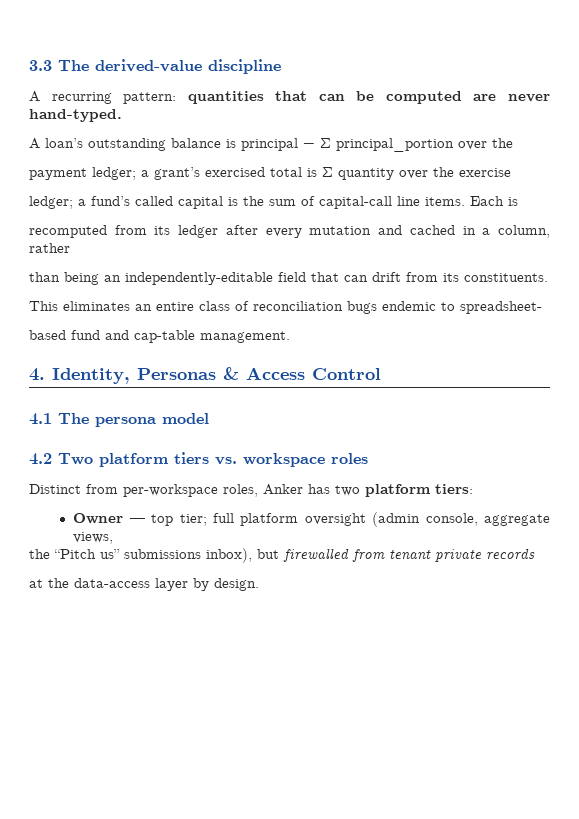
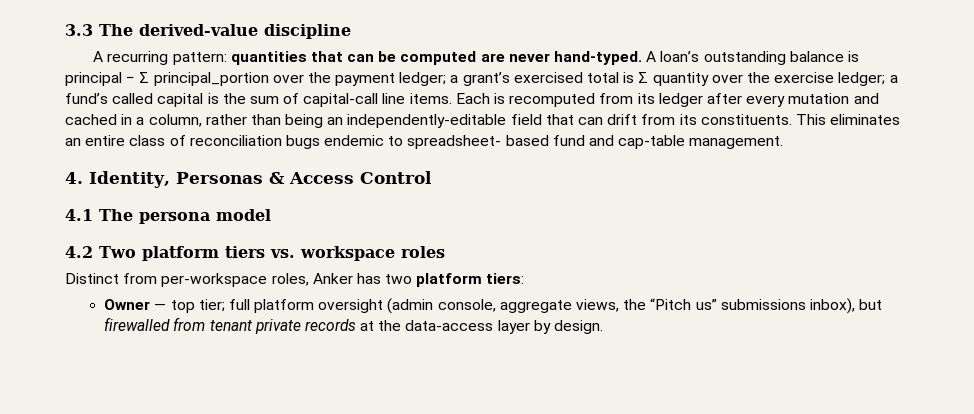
- A recurring pattern: quantities that can be computed are never hand-typed.
- A loan’s outstanding balance is principal − Σ principal_portion over the
- payment ledger; a grant’s exercised total is Σ quantity over the exercise
- ledger; a fund’s called capital is the sum of capital-call line items.
+ A recurring pattern: quantities that can be computed are never hand-typed. A loan’s outstanding balance is principal − Σ principal_portion over the payment ledger; a grant’s exercised total is Σ quantity over the exercise ledger; a fund’s called capital is the sum of capital-call line items.
- Each is
- recomputed from its ledger after every mutation and cached in a column, rather
- than being an independently-editable field that can drift from its constituents.
- This eliminates an entire class of reconciliation bugs endemic to spreadsheet-
- based fund and cap-table management.
+ Each is recomputed from its ledger after every mutation and cached in a column, rather than being an independently-editable field that can drift from its constituents. This eliminates an entire class of reconciliation bugs endemic to spreadsheet- based fund and cap-table management.
- Owner — top tier; full platform oversight (admin console, aggregate views,
- the “Pitch us” submissions inbox), but firewalled from tenant private records
- at the data-access layer by design.
+ Owner — top tier; full platform oversight (admin console, aggregate views, the “Pitch us” submissions inbox), but firewalled from tenant private records at the data-access layer by design.

